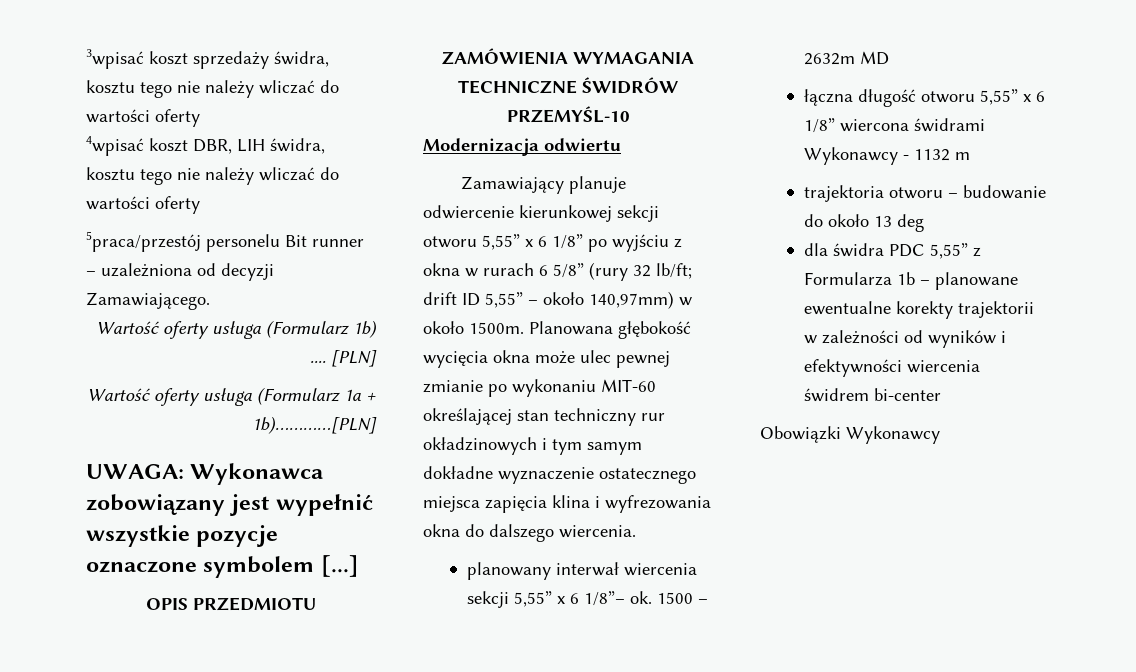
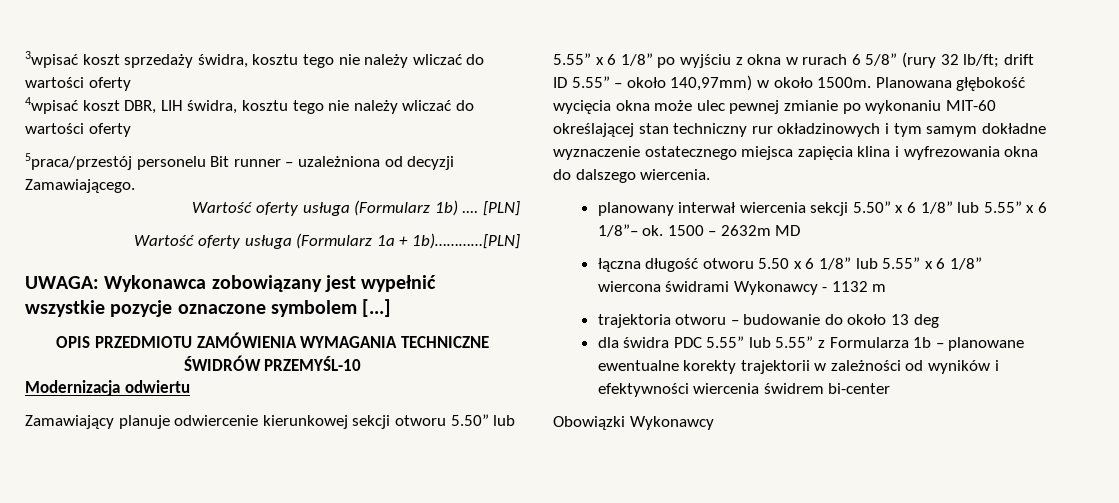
- Zamawiający planuje odwiercenie kierunkowej sekcji otworu 5,55” x 6 1/8” po wyjściu z okna w rurach 6 5/8” (rury 32 lb/ft; drift ID 5,55” – około 140,97mm) w około 1500m.
+ Zamawiający planuje odwiercenie kierunkowej sekcji otworu 5.50” lub 5.55” x 6 1/8” po wyjściu z okna w rurach 6 5/8” (rury 32 lb/ft; drift ID 5.55” – około 140,97mm) w około 1500m.
- planowany interwał wiercenia sekcji 5,55” x 6 1/8”– ok.
+ planowany interwał wiercenia sekcji 5.50” x 6 1/8” lub 5.55” x 6 1/8”– ok.
- łączna długość otworu 5,55” x 6 1/8” wiercona świdrami Wykonawcy - 1132 m
+ łączna długość otworu 5.50 x 6 1/8” lub 5.55” x 6 1/8” wiercona świdrami Wykonawcy - 1132 m
- dla świdra PDC 5,55” z Formularza 1b – planowane ewentualne korekty trajektorii w zależności od wyników i efektywności wiercenia świdrem bi-center
+ dla świdra PDC 5.55” lub 5.55” z Formularza 1b – planowane ewentualne korekty trajektorii w zależności od wyników i efektywności wiercenia świdrem bi-center

